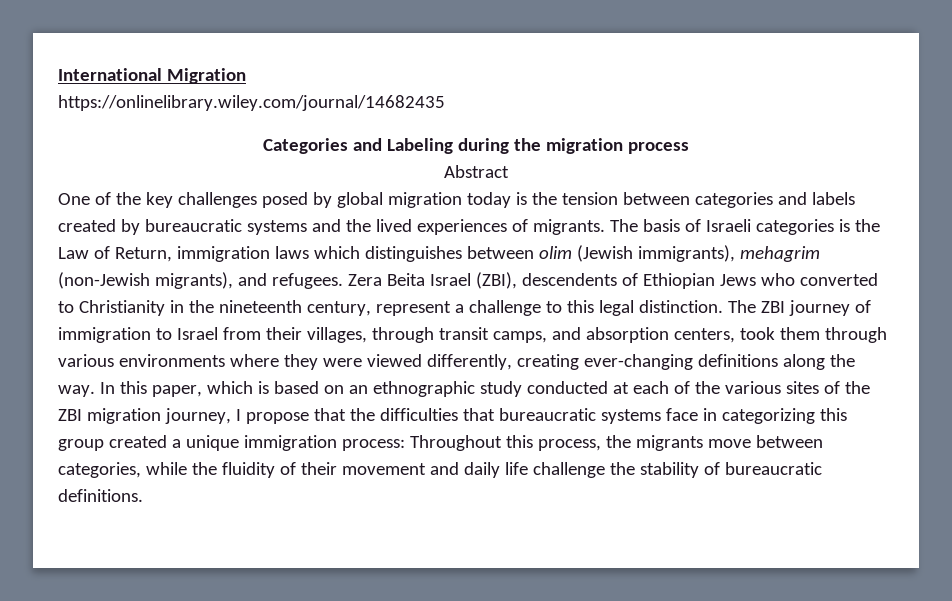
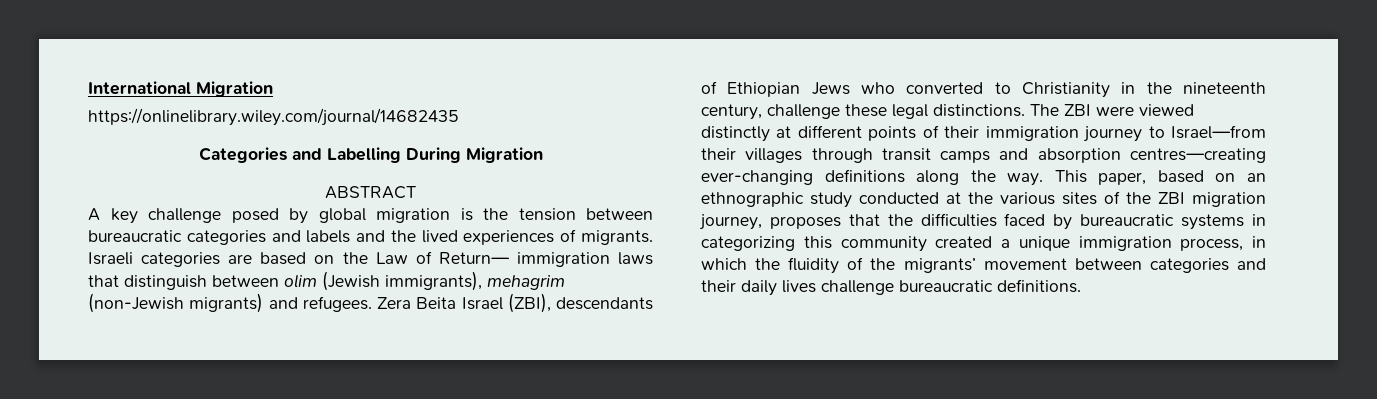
- Categories and Labeling during the migration process
- Abstract
- One of the key challenges posed by global migration today is the tension between categories and labels created by bureaucratic systems and the lived experiences of migrants.
+ Categories and Labelling During Migration
+ ABSTRACT
+ A key challenge posed by global migration is the tension between bureaucratic categories and labels and the lived experiences of migrants.
- The basis of Israeli categories is the Law of Return, immigration laws which distinguishes between olim (Jewish immigrants), mehagrim (non-Jewish migrants), and refugees.
+ Israeli categories are based on the Law of Return— immigration laws that distinguish between olim (Jewish immigrants), mehagrim (non-Jewish migrants) and refugees.
- Zera Beita Israel (ZBI), descendents of Ethiopian Jews who converted to Christianity in the nineteenth century, represent a challenge to this legal distinction. The ZBI journey of immigration to Israel from their villages, through transit camps, and absorption centers, took them through various environments where they were viewed differently, creating ever-changing definitions along the way.
+ Zera Beita Israel (ZBI), descendants of Ethiopian Jews who converted to Christianity in the nineteenth century, challenge these legal distinctions. The ZBI were viewed distinctly at different points of their immigration journey to Israel—from their villages through transit camps and absorption centres—creating ever-changing definitions along the way.
- In this paper, which is based on an ethnographic study conducted at each of the various sites of the ZBI migration journey, I propose that the difficulties that bureaucratic systems face in categorizing this group created a unique immigration process: Throughout this process, the migrants move between categories, while the fluidity of their movement and daily life challenge the stability of bureaucratic definitions.
+ This paper, based on an ethnographic study conducted at the various sites of the ZBI migration journey, proposes that the difficulties faced by bureaucratic systems in categorizing this community created a unique immigration process, in which the fluidity of the migrants’ movement between categories and their daily lives challenge bureaucratic definitions.

